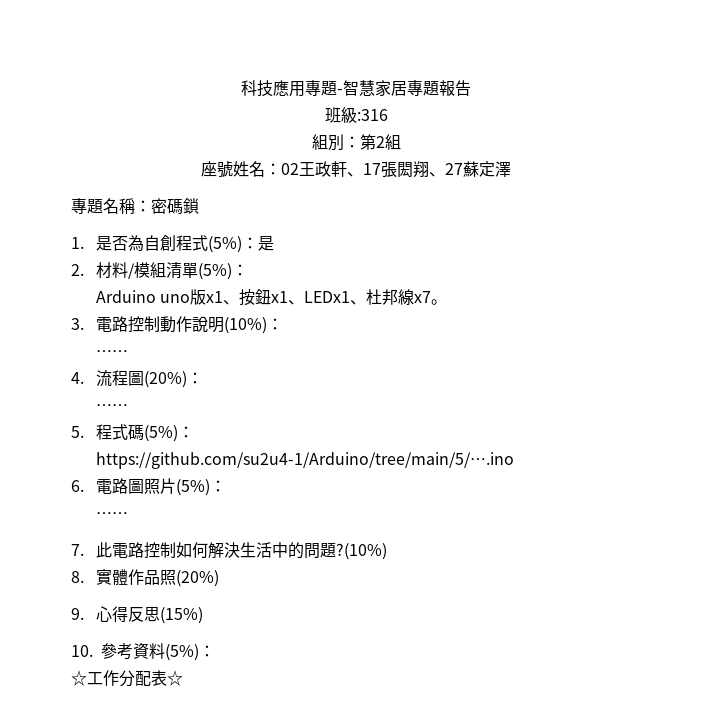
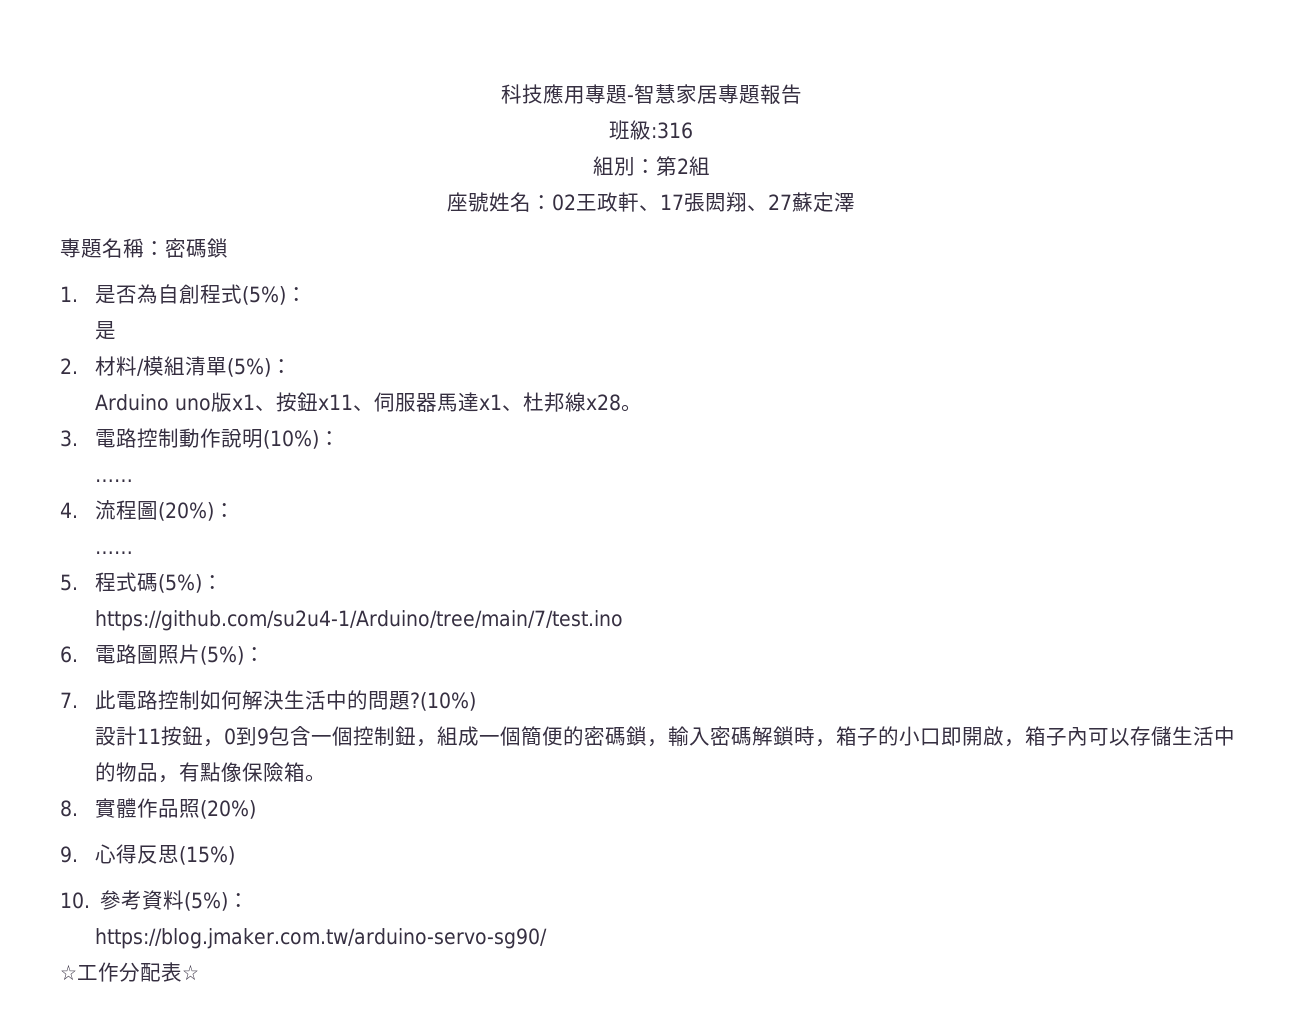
- 1.是否為自創程式(5%)：是
+ 1.是否為自創程式(5%)：
+ 是
- Arduino uno版x1、按鈕x1、LEDx1、杜邦線x7。
+ Arduino uno版x1、按鈕x11、伺服器馬達x1、杜邦線x28。
- https://github.com/su2u4-1/Arduino/tree/main/5/….ino
+ https://github.com/su2u4-1/Arduino/tree/main/7/test.ino
  6.電路圖照片(5%)：
- ……
+ 設計11按鈕，0到9包含一個控制鈕，組成一個簡便的密碼鎖，輸入密碼解鎖時，箱子的小口即開啟，箱子內可以存儲生活中的物品，有點像保險箱。
+ https://blog.jmaker.com.tw/arduino-servo-sg90/

